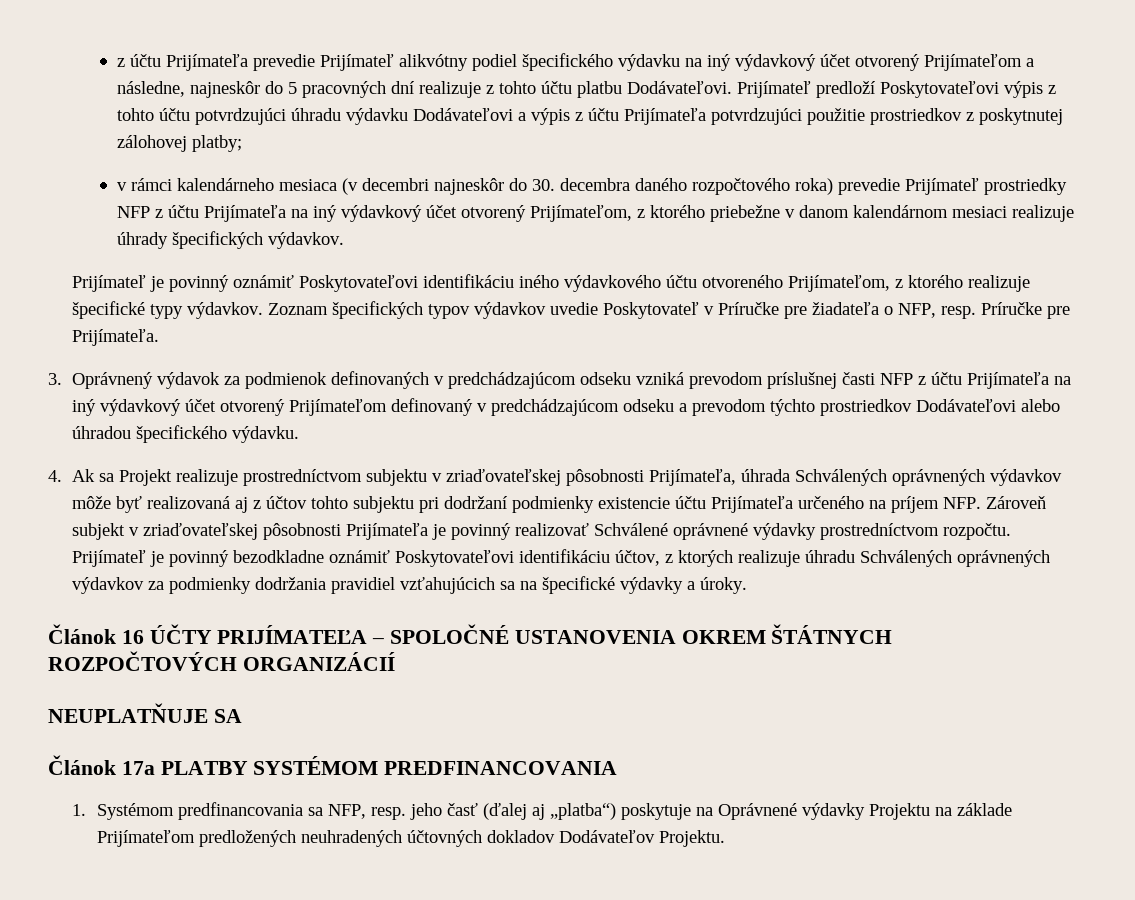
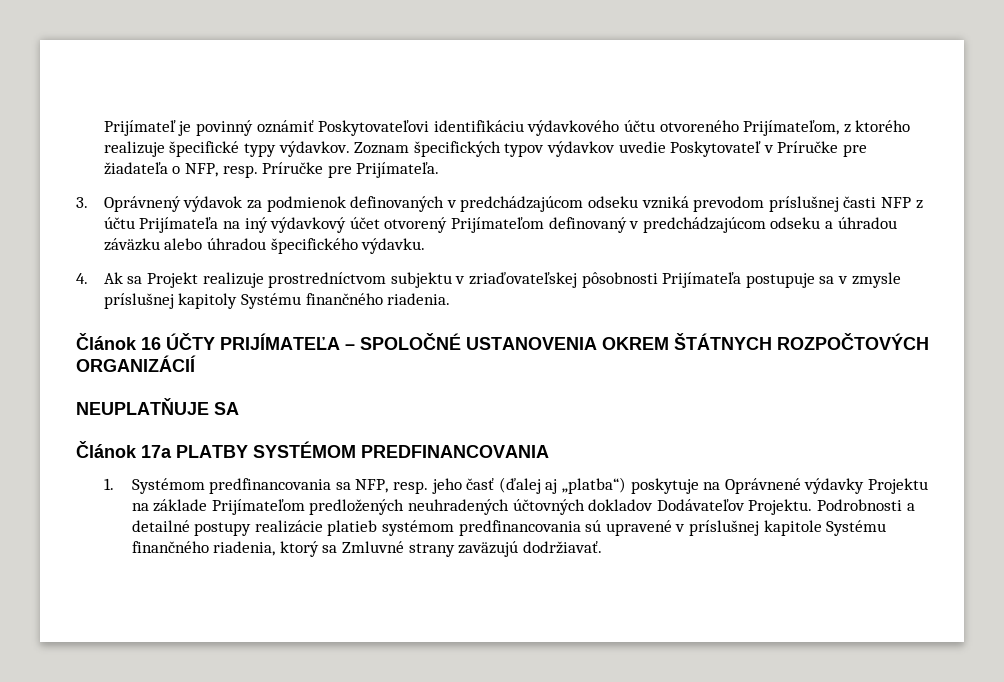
- z účtu Prijímateľa prevedie Prijímateľ alikvótny podiel špecifického výdavku na iný výdavkový účet otvorený Prijímateľom a následne, najneskôr do 5 pracovných dní realizuje z tohto účtu platbu Dodávateľovi. Prijímateľ predloží Poskytovateľovi výpis z tohto účtu potvrdzujúci úhradu výdavku Dodávateľovi a výpis z účtu Prijímateľa potvrdzujúci použitie prostriedkov z poskytnutej zálohovej platby;
- v rámci kalendárneho mesiaca (v decembri najneskôr do 30. decembra daného rozpočtového roka) prevedie Prijímateľ prostriedky NFP z účtu Prijímateľa na iný výdavkový účet otvorený Prijímateľom, z ktorého priebežne v danom kalendárnom mesiaci realizuje úhrady špecifických výdavkov.
- Prijímateľ je povinný oznámiť Poskytovateľovi identifikáciu iného výdavkového účtu otvoreného Prijímateľom, z ktorého realizuje špecifické typy výdavkov.
+ Prijímateľ je povinný oznámiť Poskytovateľovi identifikáciu výdavkového účtu otvoreného Prijímateľom, z ktorého realizuje špecifické typy výdavkov.
- 3. Oprávnený výdavok za podmienok definovaných v predchádzajúcom odseku vzniká prevodom príslušnej časti NFP z účtu Prijímateľa na iný výdavkový účet otvorený Prijímateľom definovaný v predchádzajúcom odseku a prevodom týchto prostriedkov Dodávateľovi alebo úhradou špecifického výdavku.
+ 3. Oprávnený výdavok za podmienok definovaných v predchádzajúcom odseku vzniká prevodom príslušnej časti NFP z účtu Prijímateľa na iný výdavkový účet otvorený Prijímateľom definovaný v predchádzajúcom odseku a úhradou záväzku alebo úhradou špecifického výdavku.
- 4. Ak sa Projekt realizuje prostredníctvom subjektu v zriaďovateľskej pôsobnosti Prijímateľa, úhrada Schválených oprávnených výdavkov môže byť realizovaná aj z účtov tohto subjektu pri dodržaní podmienky existencie účtu Prijímateľa určeného na príjem NFP. Zároveň subjekt v zriaďovateľskej pôsobnosti Prijímateľa je povinný realizovať Schválené oprávnené výdavky prostredníctvom rozpočtu. Prijímateľ je povinný bezodkladne oznámiť Poskytovateľovi identifikáciu účtov, z ktorých realizuje úhradu Schválených oprávnených výdavkov za podmienky dodržania pravidiel vzťahujúcich sa na špecifické výdavky a úroky.
+ 4. Ak sa Projekt realizuje prostredníctvom subjektu v zriaďovateľskej pôsobnosti Prijímateľa postupuje sa v zmysle príslušnej kapitoly Systému finančného riadenia.
+ Podrobnosti a detailné postupy realizácie platieb systémom predfinancovania sú upravené v príslušnej kapitole Systému finančného riadenia, ktorý sa Zmluvné strany zaväzujú dodržiavať.

